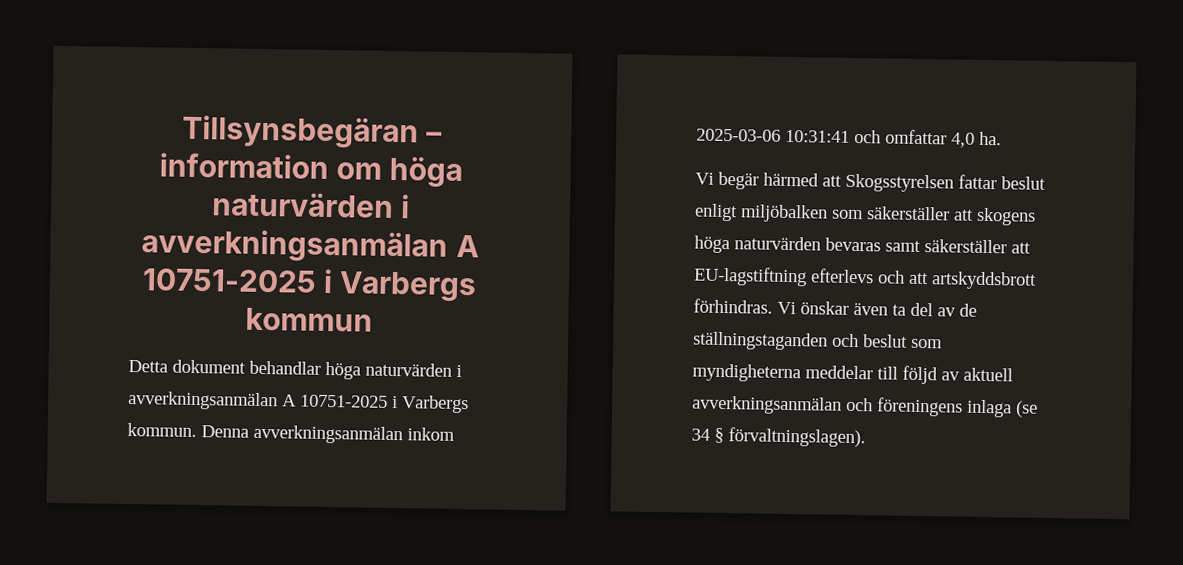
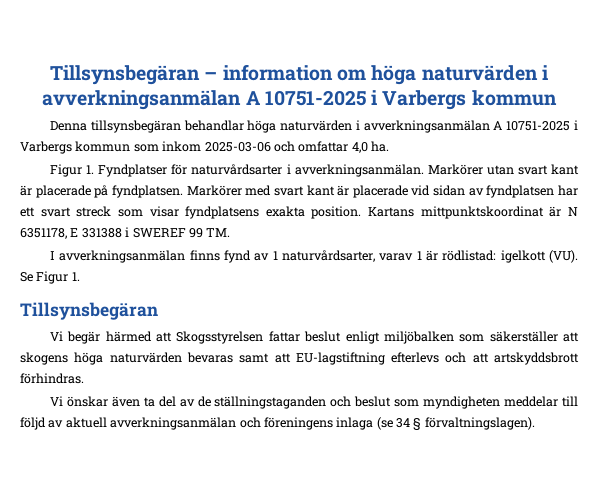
- Detta dokument behandlar höga naturvärden i avverkningsanmälan A 10751-2025 i Varbergs kommun. Denna avverkningsanmälan inkom 2025-03-06 10:31:41 och omfattar 4,0 ha.
+ Denna tillsynsbegäran behandlar höga naturvärden i avverkningsanmälan A 10751-2025 i Varbergs kommun som inkom 2025-03-06 och omfattar 4,0 ha.
+ Figur 1. Fyndplatser för naturvårdsarter i avverkningsanmälan. Markörer utan svart kant är placerade på fyndplatsen. Markörer med svart kant är placerade vid sidan av fyndplatsen har ett svart streck som visar fyndplatsens exakta position. Kartans mittpunktskoordinat är N 6351178, E 331388 i SWEREF 99 TM.
+ I avverkningsanmälan finns fynd av 1 naturvårdsarter, varav 1 är rödlistad: igelkott (VU). Se Figur 1.
+ Tillsynsbegäran
- Vi begär härmed att Skogsstyrelsen fattar beslut enligt miljöbalken som säkerställer att skogens höga naturvärden bevaras samt säkerställer att EU-lagstiftning efterlevs och att artskyddsbrott förhindras. Vi önskar även ta del av de ställningstaganden och beslut som myndigheterna meddelar till följd av aktuell avverkningsanmälan och föreningens inlaga (se 34 § förvaltningslagen).
+ Vi begär härmed att Skogsstyrelsen fattar beslut enligt miljöbalken som säkerställer att skogens höga naturvärden bevaras samt att EU-lagstiftning efterlevs och att artskyddsbrott förhindras.
+ Vi önskar även ta del av de ställningstaganden och beslut som myndigheten meddelar till följd av aktuell avverkningsanmälan och föreningens inlaga (se 34 § förvaltningslagen).

